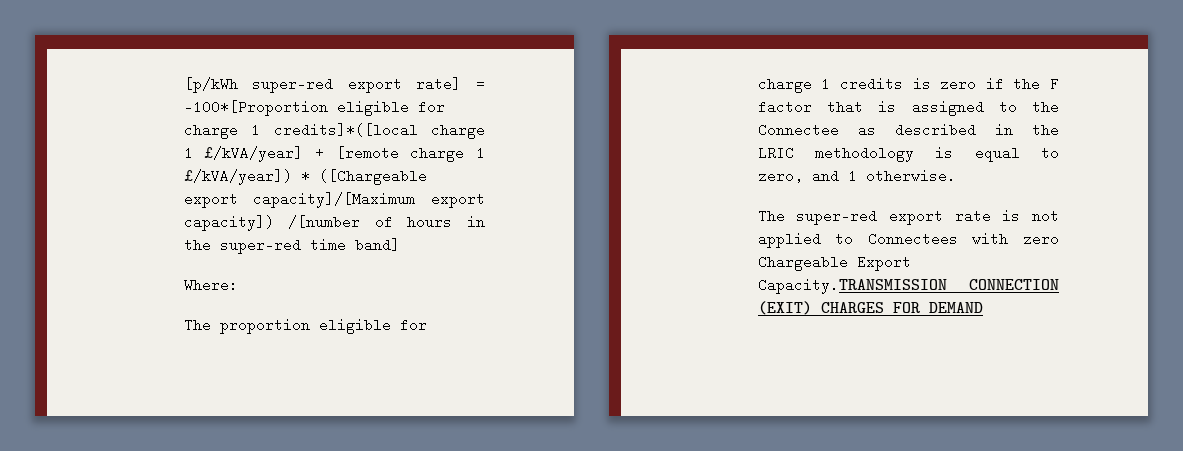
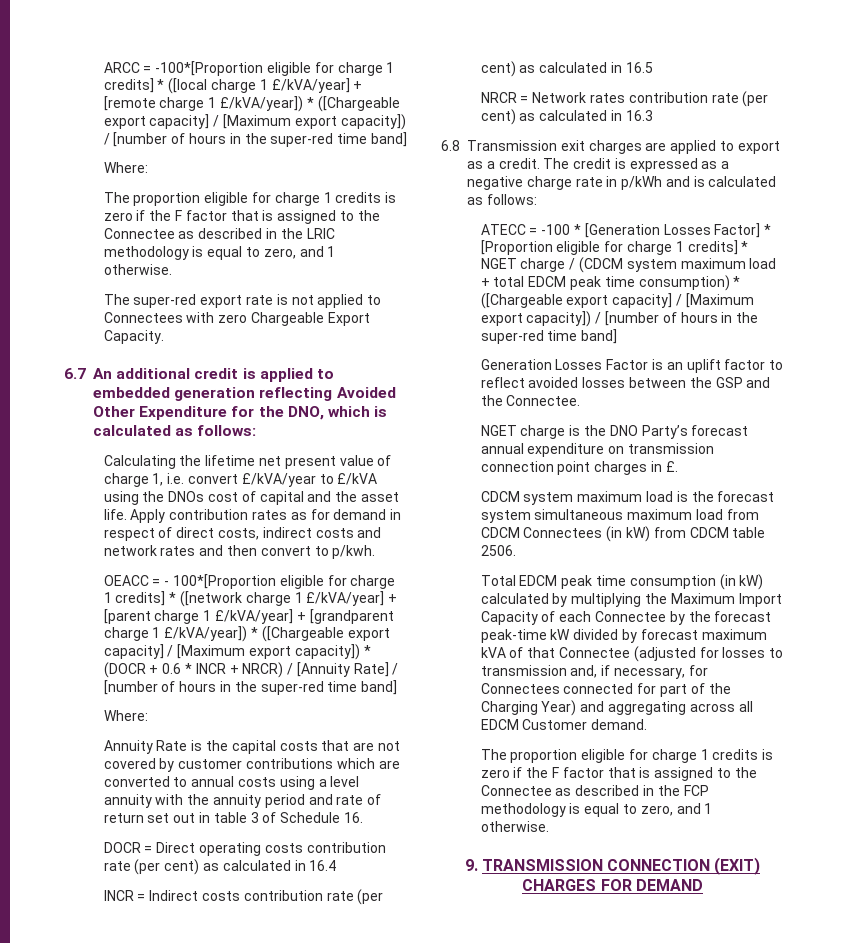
- [p/kWh super-red export rate] = -100*[Proportion eligible for charge 1 credits]*([local charge 1 £/kVA/year] + [remote charge 1 £/kVA/year]) * ([Chargeable export capacity]/[Maximum export capacity]) /[number of hours in the super-red time band]
+ ARCC = -100*[Proportion eligible for charge 1 credits] * ([local charge 1 £/kVA/year] + [remote charge 1 £/kVA/year]) * ([Chargeable export capacity] / [Maximum export capacity]) / [number of hours in the super-red time band]
- The super-red export rate is not applied to Connectees with zero Chargeable Export Capacity.TRANSMISSION CONNECTION (EXIT) CHARGES FOR DEMAND
+ The super-red export rate is not applied to Connectees with zero Chargeable Export Capacity.
+ 6.7 An additional credit is applied to embedded generation reflecting Avoided Other Expenditure for the DNO, which is calculated as follows:
+ Calculating the lifetime net present value of charge 1, i.e. convert £/kVA/year to £/kVA using the DNOs cost of capital and the asset life. Apply contribution rates as for demand in respect of direct costs, indirect costs and network rates and then convert to p/kwh.
+ OEACC = - 100*[Proportion eligible for charge 1 credits] * ([network charge 1 £/kVA/year] + [parent charge 1 £/kVA/year] + [grandparent charge 1 £/kVA/year]) * ([Chargeable export capacity] / [Maximum export capacity]) * (DOCR + 0.6 * INCR + NRCR) / [Annuity Rate] / [number of hours in the super-red time band]
+ Where:
+ Annuity Rate is the capital costs that are not covered by customer contributions which are converted to annual costs using a level annuity with the annuity period and rate of return set out in table 3 of Schedule 16.
+ DOCR = Direct operating costs contribution rate (per cent) as calculated in 16.4
+ INCR = Indirect costs contribution rate (per cent) as calculated in 16.5
+ NRCR = Network rates contribution rate (per cent) as calculated in 16.3
+ 6.8 Transmission exit charges are applied to export as a credit. The credit is expressed as a negative charge rate in p/kWh and is calculated as follows:
+ ATECC = -100 * [Generation Losses Factor] * [Proportion eligible for charge 1 credits] * NGET charge / (CDCM system maximum load + total EDCM peak time consumption) * ([Chargeable export capacity] / [Maximum export capacity]) / [number of hours in the super-red time band]
+ Generation Losses Factor is an uplift factor to reflect avoided losses between the GSP and the Connectee.
+ NGET charge is the DNO Party’s forecast annual expenditure on transmission connection point charges in £.
+ CDCM system maximum load is the forecast system simultaneous maximum load from CDCM Connectees (in kW) from CDCM table 2506.
+ Total EDCM peak time consumption (in kW) calculated by multiplying the Maximum Import Capacity of each Connectee by the forecast peak-time kW divided by forecast maximum kVA of that Connectee (adjusted for losses to transmission and, if necessary, for Connectees connected for part of the Charging Year) and aggregating across all EDCM Customer demand.
+ The proportion eligible for charge 1 credits is zero if the F factor that is assigned to the Connectee as described in the FCP methodology is equal to zero, and 1 otherwise.
+ 9. TRANSMISSION CONNECTION (EXIT) CHARGES FOR DEMAND

